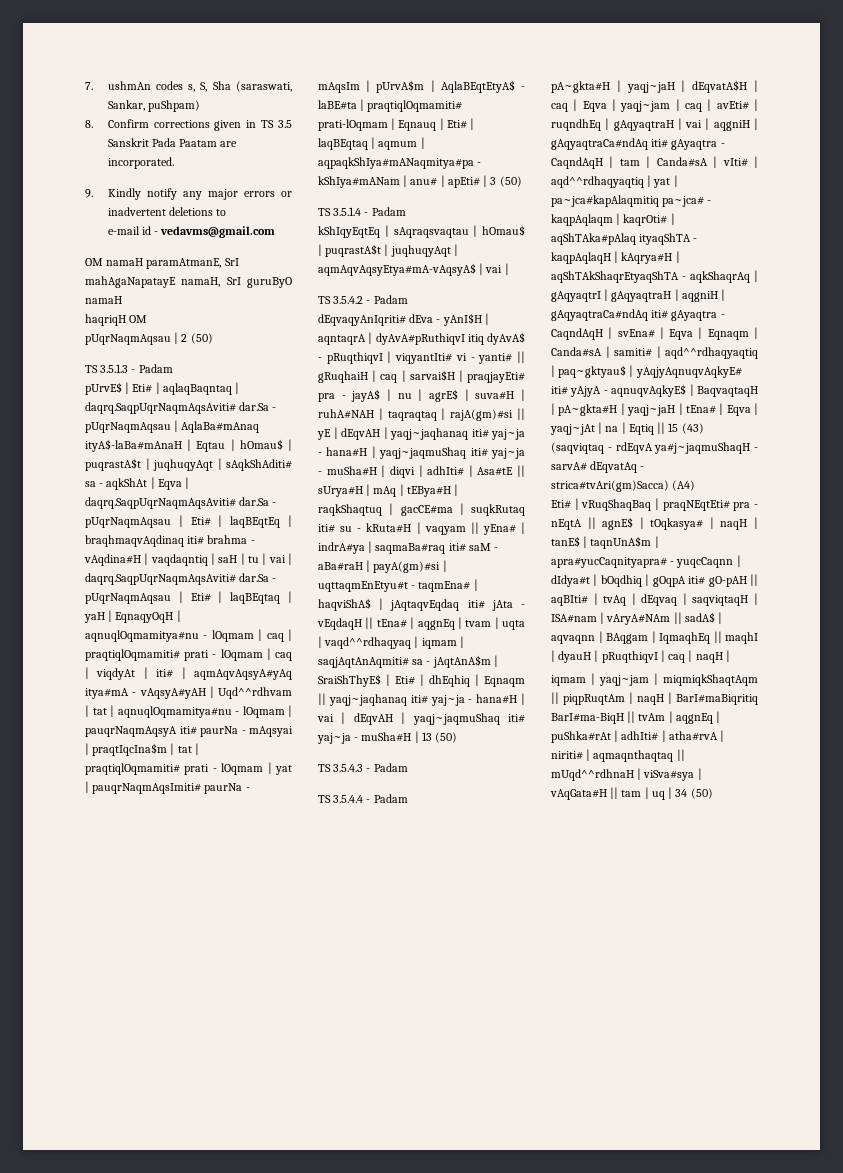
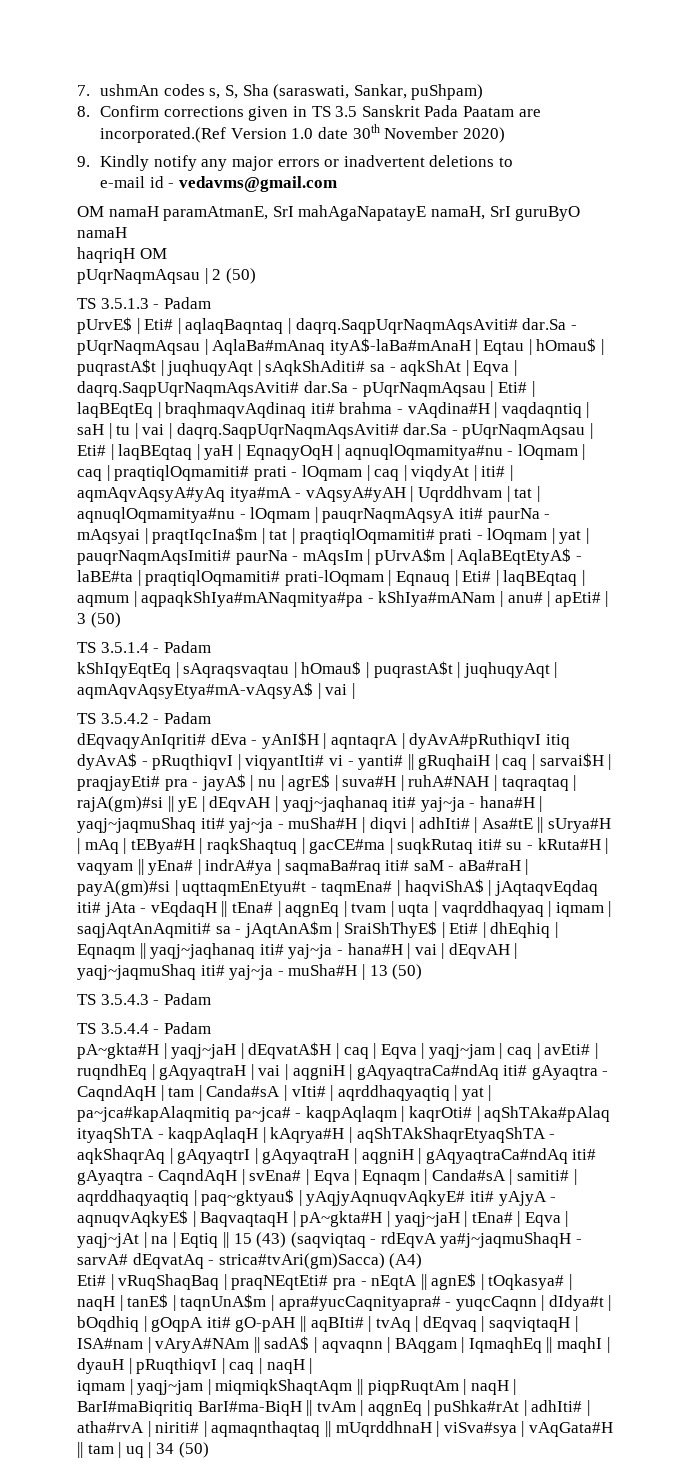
- 8. Confirm corrections given in TS 3.5 Sanskrit Pada Paatam are incorporated.
+ 8. Confirm corrections given in TS 3.5 Sanskrit Pada Paatam are incorporated.(Ref Version 1.0 date 30th November 2020)
- pUrvE$ | Eti# | aqlaqBaqntaq | daqrq.SaqpUqrNaqmAqsAviti# dar.Sa - pUqrNaqmAqsau | AqlaBa#mAnaq ityA$-laBa#mAnaH | Eqtau | hOmau$ | puqrastA$t | juqhuqyAqt | sAqkShAditi# sa - aqkShAt | Eqva | daqrq.SaqpUqrNaqmAqsAviti# dar.Sa - pUqrNaqmAqsau | Eti# | laqBEqtEq | braqhmaqvAqdinaq iti# brahma - vAqdina#H | vaqdaqntiq | saH | tu | vai | daqrq.SaqpUqrNaqmAqsAviti# dar.Sa - pUqrNaqmAqsau | Eti# | laqBEqtaq | yaH | EqnaqyOqH | aqnuqlOqmamitya#nu - lOqmam | caq | praqtiqlOqmamiti# prati - lOqmam | caq | viqdyAt | iti# | aqmAqvAqsyA#yAq itya#mA - vAqsyA#yAH | Uqd^^rdhvam | tat | aqnuqlOqmamitya#nu - lOqmam | pauqrNaqmAqsyA iti# paurNa - mAqsyai | praqtIqcIna$m | tat | praqtiqlOqmamiti# prati - lOqmam | yat | pauqrNaqmAqsImiti# paurNa - mAqsIm | pUrvA$m | AqlaBEqtEtyA$ - laBE#ta | praqtiqlOqmamiti# prati-lOqmam | Eqnauq | Eti# | laqBEqtaq | aqmum | aqpaqkShIya#mANaqmitya#pa - kShIya#mANam | anu# | apEti# | 3 (50)
+ pUrvE$ | Eti# | aqlaqBaqntaq | daqrq.SaqpUqrNaqmAqsAviti# dar.Sa - pUqrNaqmAqsau | AqlaBa#mAnaq ityA$-laBa#mAnaH | Eqtau | hOmau$ | puqrastA$t | juqhuqyAqt | sAqkShAditi# sa - aqkShAt | Eqva | daqrq.SaqpUqrNaqmAqsAviti# dar.Sa - pUqrNaqmAqsau | Eti# | laqBEqtEq | braqhmaqvAqdinaq iti# brahma - vAqdina#H | vaqdaqntiq | saH | tu | vai | daqrq.SaqpUqrNaqmAqsAviti# dar.Sa - pUqrNaqmAqsau | Eti# | laqBEqtaq | yaH | EqnaqyOqH | aqnuqlOqmamitya#nu - lOqmam | caq | praqtiqlOqmamiti# prati - lOqmam | caq | viqdyAt | iti# | aqmAqvAqsyA#yAq itya#mA - vAqsyA#yAH | Uqrddhvam | tat | aqnuqlOqmamitya#nu - lOqmam | pauqrNaqmAqsyA iti# paurNa - mAqsyai | praqtIqcIna$m | tat | praqtiqlOqmamiti# prati - lOqmam | yat | pauqrNaqmAqsImiti# paurNa - mAqsIm | pUrvA$m | AqlaBEqtEtyA$ - laBE#ta | praqtiqlOqmamiti# prati-lOqmam | Eqnauq | Eti# | laqBEqtaq | aqmum | aqpaqkShIya#mANaqmitya#pa - kShIya#mANam | anu# | apEti# | 3 (50)
- dEqvaqyAnIqriti# dEva - yAnI$H | aqntaqrA | dyAvA#pRuthiqvI itiq dyAvA$ - pRuqthiqvI | viqyantIti# vi - yanti# || gRuqhaiH | caq | sarvai$H | praqjayEti# pra - jayA$ | nu | agrE$ | suva#H | ruhA#NAH | taqraqtaq | rajA(gm)#si || yE | dEqvAH | yaqj~jaqhanaq iti# yaj~ja - hana#H | yaqj~jaqmuShaq iti# yaj~ja - muSha#H | diqvi | adhIti# | Asa#tE || sUrya#H | mAq | tEBya#H | raqkShaqtuq | gacCE#ma | suqkRutaq iti# su - kRuta#H | vaqyam || yEna# | indrA#ya | saqmaBa#raq iti# saM - aBa#raH | payA(gm)#si | uqttaqmEnEtyu#t - taqmEna# | haqviShA$ | jAqtaqvEqdaq iti# jAta - vEqdaqH || tEna# | aqgnEq | tvam | uqta | vaqd^^rdhaqyaq | iqmam | saqjAqtAnAqmiti# sa - jAqtAnA$m | SraiShThyE$ | Eti# | dhEqhiq | Eqnaqm || yaqj~jaqhanaq iti# yaj~ja - hana#H | vai | dEqvAH | yaqj~jaqmuShaq iti# yaj~ja - muSha#H | 13 (50)
+ dEqvaqyAnIqriti# dEva - yAnI$H | aqntaqrA | dyAvA#pRuthiqvI itiq dyAvA$ - pRuqthiqvI | viqyantIti# vi - yanti# || gRuqhaiH | caq | sarvai$H | praqjayEti# pra - jayA$ | nu | agrE$ | suva#H | ruhA#NAH | taqraqtaq | rajA(gm)#si || yE | dEqvAH | yaqj~jaqhanaq iti# yaj~ja - hana#H | yaqj~jaqmuShaq iti# yaj~ja - muSha#H | diqvi | adhIti# | Asa#tE || sUrya#H | mAq | tEBya#H | raqkShaqtuq | gacCE#ma | suqkRutaq iti# su - kRuta#H | vaqyam || yEna# | indrA#ya | saqmaBa#raq iti# saM - aBa#raH | payA(gm)#si | uqttaqmEnEtyu#t - taqmEna# | haqviShA$ | jAqtaqvEqdaq iti# jAta - vEqdaqH || tEna# | aqgnEq | tvam | uqta | vaqrddhaqyaq | iqmam | saqjAqtAnAqmiti# sa - jAqtAnA$m | SraiShThyE$ | Eti# | dhEqhiq | Eqnaqm || yaqj~jaqhanaq iti# yaj~ja - hana#H | vai | dEqvAH | yaqj~jaqmuShaq iti# yaj~ja - muSha#H | 13 (50)
- pA~gkta#H | yaqj~jaH | dEqvatA$H | caq | Eqva | yaqj~jam | caq | avEti# | ruqndhEq | gAqyaqtraH | vai | aqgniH | gAqyaqtraCa#ndAq iti# gAyaqtra - CaqndAqH | tam | Canda#sA | vIti# | aqd^^rdhaqyaqtiq | yat | pa~jca#kapAlaqmitiq pa~jca# - kaqpAqlaqm | kaqrOti# | aqShTAka#pAlaq ityaqShTA - kaqpAqlaqH | kAqrya#H | aqShTAkShaqrEtyaqShTA - aqkShaqrAq | gAqyaqtrI | gAqyaqtraH | aqgniH | gAqyaqtraCa#ndAq iti# gAyaqtra - CaqndAqH | svEna# | Eqva | Eqnaqm | Canda#sA | samiti# | aqd^^rdhaqyaqtiq | paq~gktyau$ | yAqjyAqnuqvAqkyE# iti# yAjyA - aqnuqvAqkyE$ | BaqvaqtaqH | pA~gkta#H | yaqj~jaH | tEna# | Eqva | yaqj~jAt | na | Eqtiq || 15 (43) (saqviqtaq - rdEqvA ya#j~jaqmuShaqH - sarvA# dEqvatAq - strica#tvAri(gm)Sacca) (A4)
+ pA~gkta#H | yaqj~jaH | dEqvatA$H | caq | Eqva | yaqj~jam | caq | avEti# | ruqndhEq | gAqyaqtraH | vai | aqgniH | gAqyaqtraCa#ndAq iti# gAyaqtra - CaqndAqH | tam | Canda#sA | vIti# | aqrddhaqyaqtiq | yat | pa~jca#kapAlaqmitiq pa~jca# - kaqpAqlaqm | kaqrOti# | aqShTAka#pAlaq ityaqShTA - kaqpAqlaqH | kAqrya#H | aqShTAkShaqrEtyaqShTA - aqkShaqrAq | gAqyaqtrI | gAqyaqtraH | aqgniH | gAqyaqtraCa#ndAq iti# gAyaqtra - CaqndAqH | svEna# | Eqva | Eqnaqm | Canda#sA | samiti# | aqrddhaqyaqtiq | paq~gktyau$ | yAqjyAqnuqvAqkyE# iti# yAjyA - aqnuqvAqkyE$ | BaqvaqtaqH | pA~gkta#H | yaqj~jaH | tEna# | Eqva | yaqj~jAt | na | Eqtiq || 15 (43) (saqviqtaq - rdEqvA ya#j~jaqmuShaqH - sarvA# dEqvatAq - strica#tvAri(gm)Sacca) (A4)
- iqmam | yaqj~jam | miqmiqkShaqtAqm || piqpRuqtAm | naqH | BarI#maBiqritiq BarI#ma-BiqH || tvAm | aqgnEq | puShka#rAt | adhIti# | atha#rvA | niriti# | aqmaqnthaqtaq || mUqd^^rdhnaH | viSva#sya | vAqGata#H || tam | uq | 34 (50)
+ iqmam | yaqj~jam | miqmiqkShaqtAqm || piqpRuqtAm | naqH | BarI#maBiqritiq BarI#ma-BiqH || tvAm | aqgnEq | puShka#rAt | adhIti# | atha#rvA | niriti# | aqmaqnthaqtaq || mUqrddhnaH | viSva#sya | vAqGata#H || tam | uq | 34 (50)

